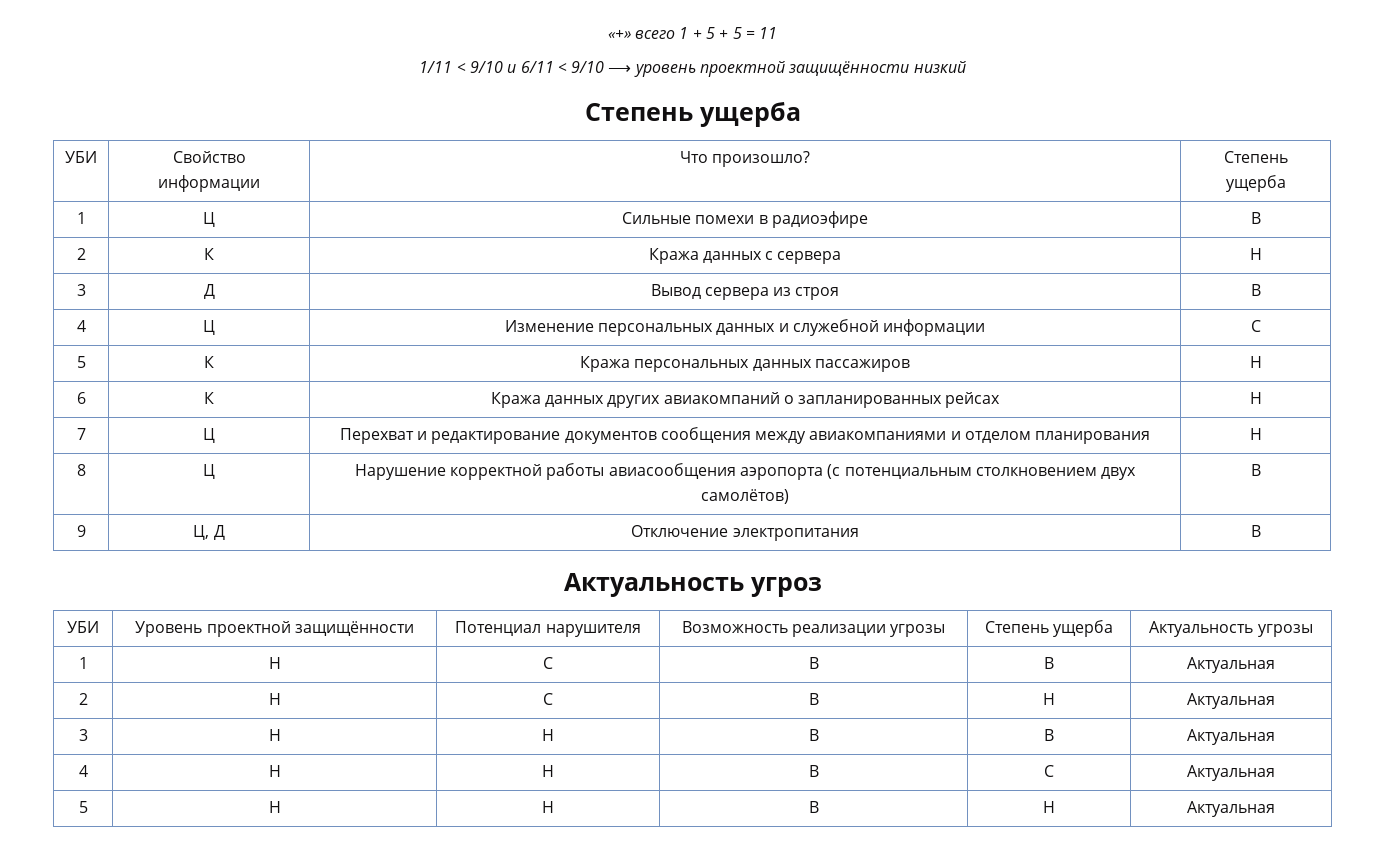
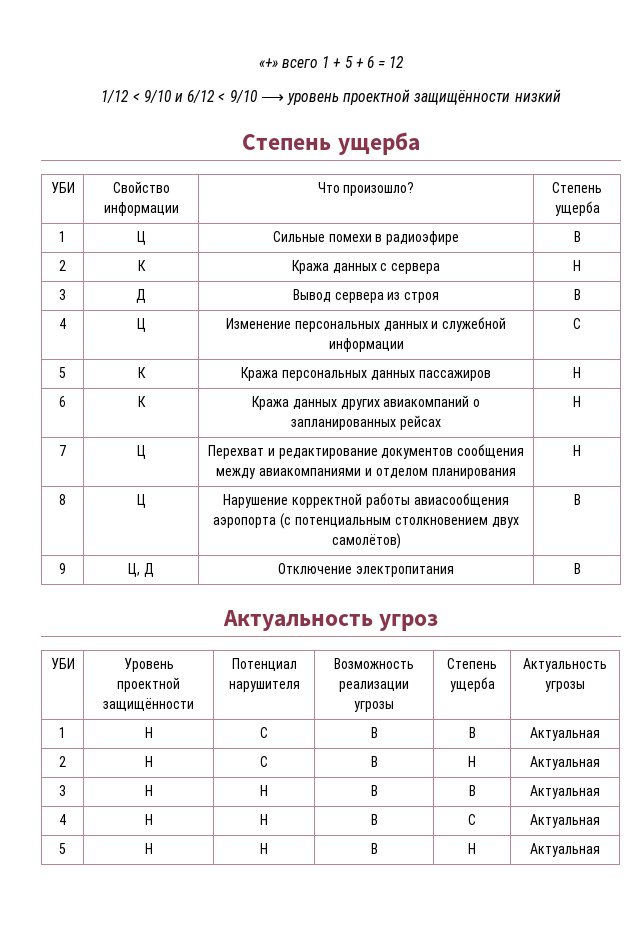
- «+» всего 1 + 5 + 5 = 11
- 1/11 < 9/10 и 6/11 < 9/10 ⟶ уровень проектной защищённости низкий
+ «+» всего 1 + 5 + 6 = 12
+ 1/12 < 9/10 и 6/12 < 9/10 ⟶ уровень проектной защищённости низкий

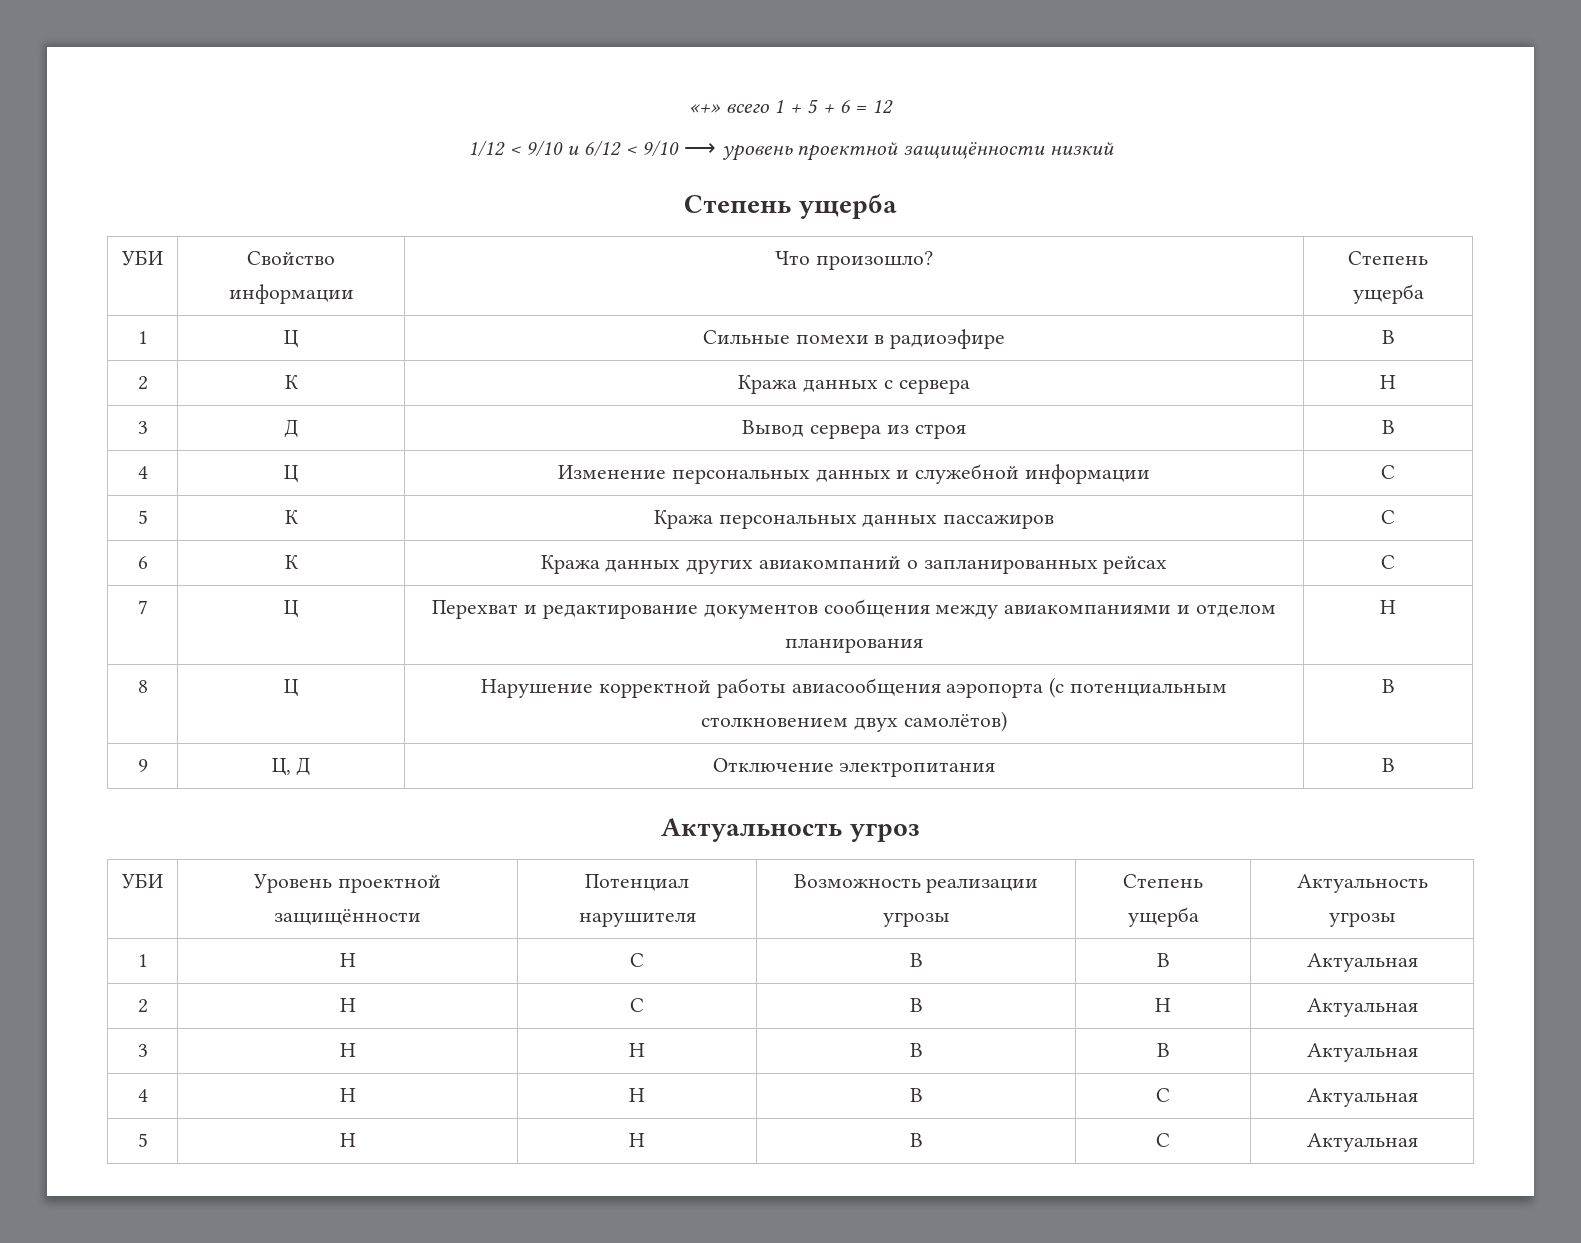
- 5 | К | Кража персональных данных пассажиров | Н
+ 5 | К | Кража персональных данных пассажиров | С
- 6 | К | Кража данных других авиакомпаний о запланированных рейсах | Н
+ 6 | К | Кража данных других авиакомпаний о запланированных рейсах | С
- 5 | Н | Н | В | Н | Актуальная
+ 5 | Н | Н | В | С | Актуальная

